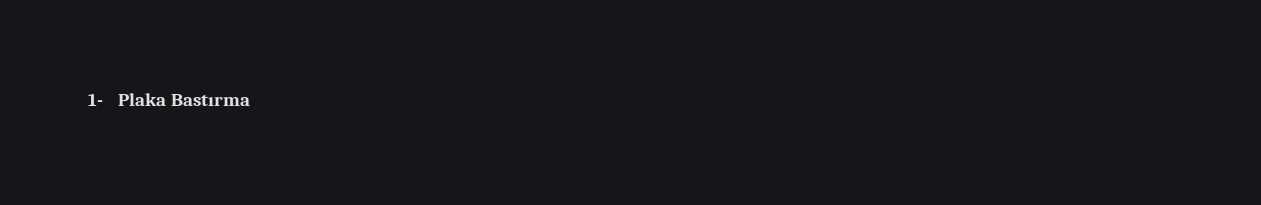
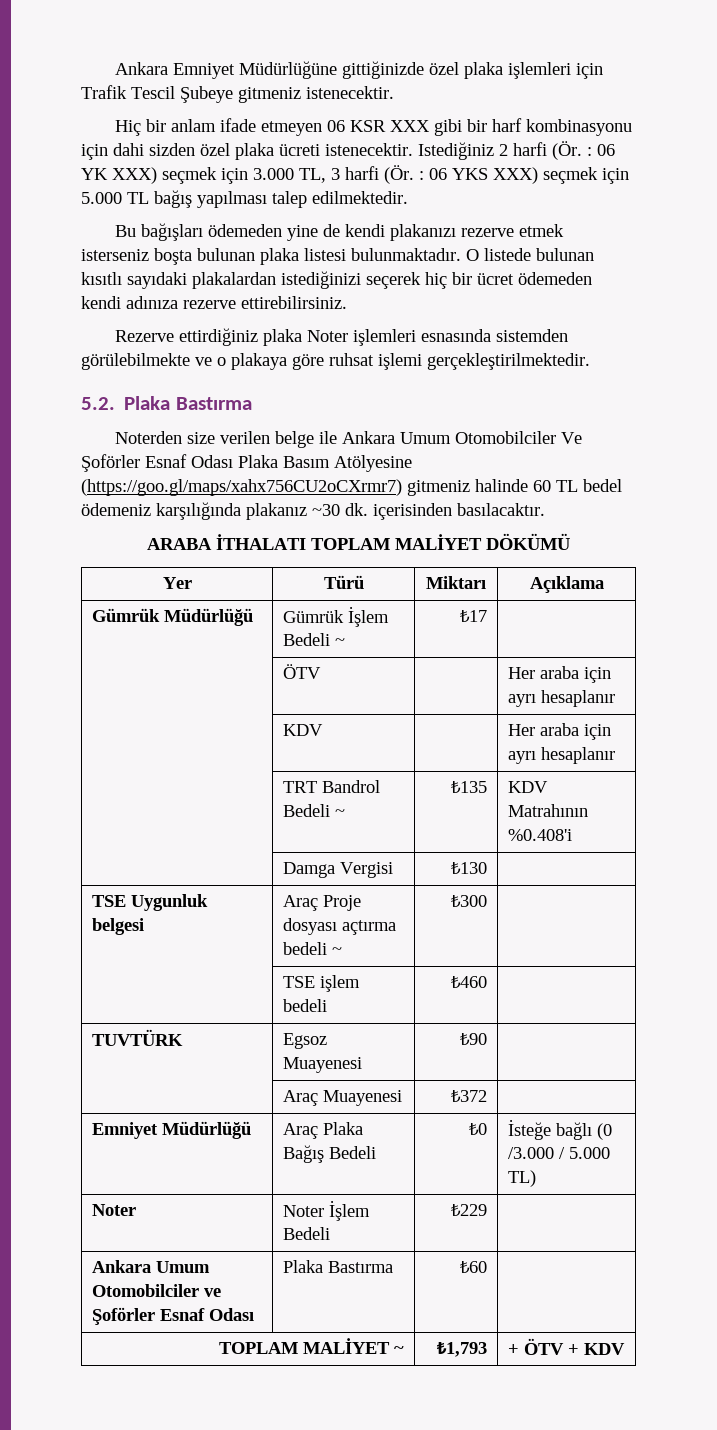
- 1- Plaka Bastırma
+ Ankara Emniyet Müdürlüğüne gittiğinizde özel plaka işlemleri için Trafik Tescil Şubeye gitmeniz istenecektir.
+ Hiç bir anlam ifade etmeyen 06 KSR XXX gibi bir harf kombinasyonu için dahi sizden özel plaka ücreti istenecektir. Istediğiniz 2 harfi (Ör. : 06 YK XXX) seçmek için 3.000 TL, 3 harfi (Ör. : 06 YKS XXX) seçmek için 5.000 TL bağış yapılması talep edilmektedir.
+ Bu bağışları ödemeden yine de kendi plakanızı rezerve etmek isterseniz boşta bulunan plaka listesi bulunmaktadır. O listede bulunan kısıtlı sayıdaki plakalardan istediğinizi seçerek hiç bir ücret ödemeden kendi adınıza rezerve ettirebilirsiniz.
+ Rezerve ettirdiğiniz plaka Noter işlemleri esnasında sistemden görülebilmekte ve o plakaya göre ruhsat işlemi gerçekleştirilmektedir.
+ 5.2. Plaka Bastırma
+ Noterden size verilen belge ile Ankara Umum Otomobilciler Ve Şoförler Esnaf Odası Plaka Basım Atölyesine (https://goo.gl/maps/xahx756CU2oCXrmr7) gitmeniz halinde 60 TL bedel ödemeniz karşılığında plakanız ~30 dk. içerisinden basılacaktır.
+ ARABA İTHALATI TOPLAM MALİYET DÖKÜMÜ
+ Yer | Türü | Miktarı | Açıklama
+ Gümrük Müdürlüğü | Gümrük İşlem Bedeli ~ | ₺17 |
+ | ÖTV | | Her araba için ayrı hesaplanır
+ | KDV | | Her araba için ayrı hesaplanır
+ | TRT Bandrol Bedeli ~ | ₺135 | KDV Matrahının %0.408'i
+ | Damga Vergisi | ₺130 |
+ TSE Uygunluk belgesi | Araç Proje dosyası açtırma bedeli ~ | ₺300 |
+ | TSE işlem bedeli | ₺460 |
+ TUVTÜRK | Egsoz Muayenesi | ₺90 |
+ | Araç Muayenesi | ₺372 |
+ Emniyet Müdürlüğü | Araç Plaka Bağış Bedeli | ₺0 | İsteğe bağlı (0 /3.000 / 5.000 TL)
+ Noter | Noter İşlem Bedeli | ₺229 |
+ Ankara Umum Otomobilciler ve Şoförler Esnaf Odası | Plaka Bastırma | ₺60 |
+ TOPLAM MALİYET ~ | ₺1,793 | + ÖTV + KDV

